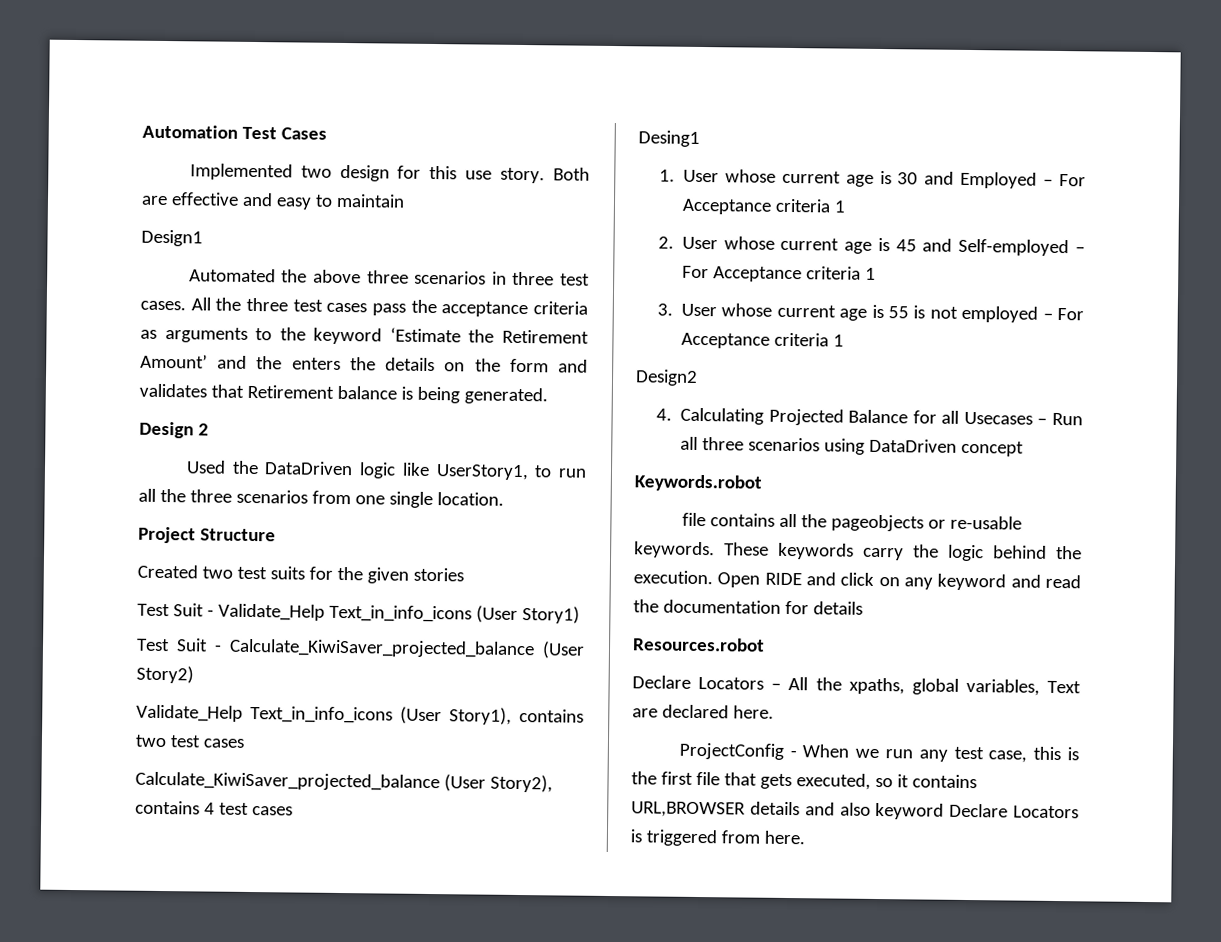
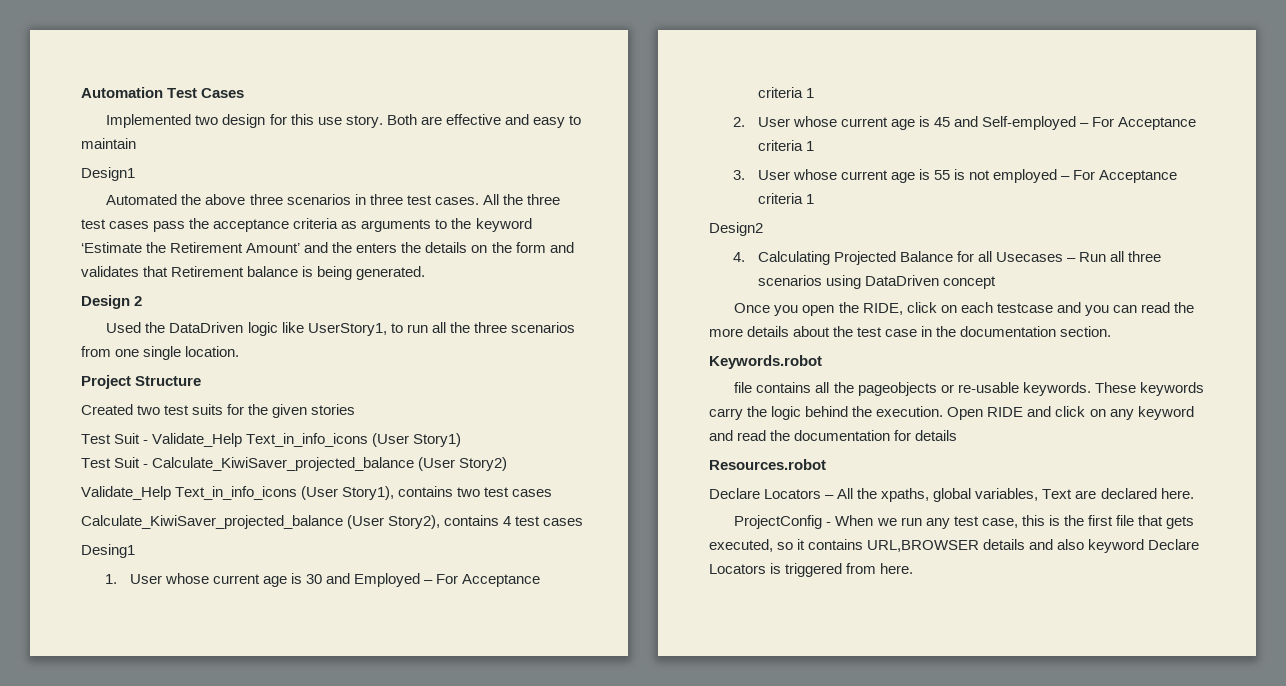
+ Once you open the RIDE, click on each testcase and you can read the more details about the test case in the documentation section.

